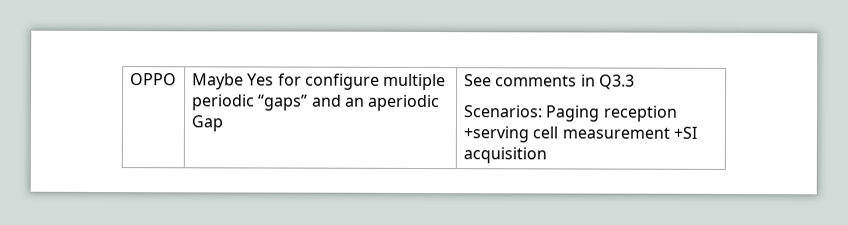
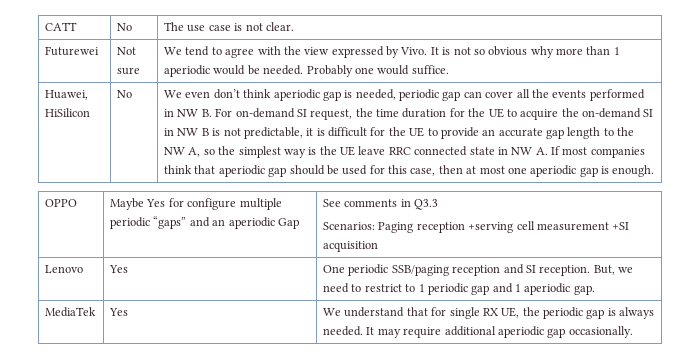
+ CATT | No | The use case is not clear.
+ Futurewei | Not sure | We tend to agree with the view expressed by Vivo. It is not so obvious why more than 1 aperiodic would be needed. Probably one would suffice.
+ Huawei, HiSilicon | No | We even don’t think aperiodic gap is needed, periodic gap can cover all the events performed in NW B. For on-demand SI request, the time duration for the UE to acquire the on-demand SI in NW B is not predictable, it is difficult for the UE to provide an accurate gap length to the NW A, so the simplest way is the UE leave RRC connected state in NW A. If most companies think that aperiodic gap should be used for this case, then at most one aperiodic gap is enough.
+ Lenovo | Yes | One periodic SSB/paging reception and SI reception. But, we need to restrict to 1 periodic gap and 1 aperiodic gap.
+ MediaTek | Yes | We understand that for single RX UE, the periodic gap is always needed. It may require additional aperiodic gap occasionally.

